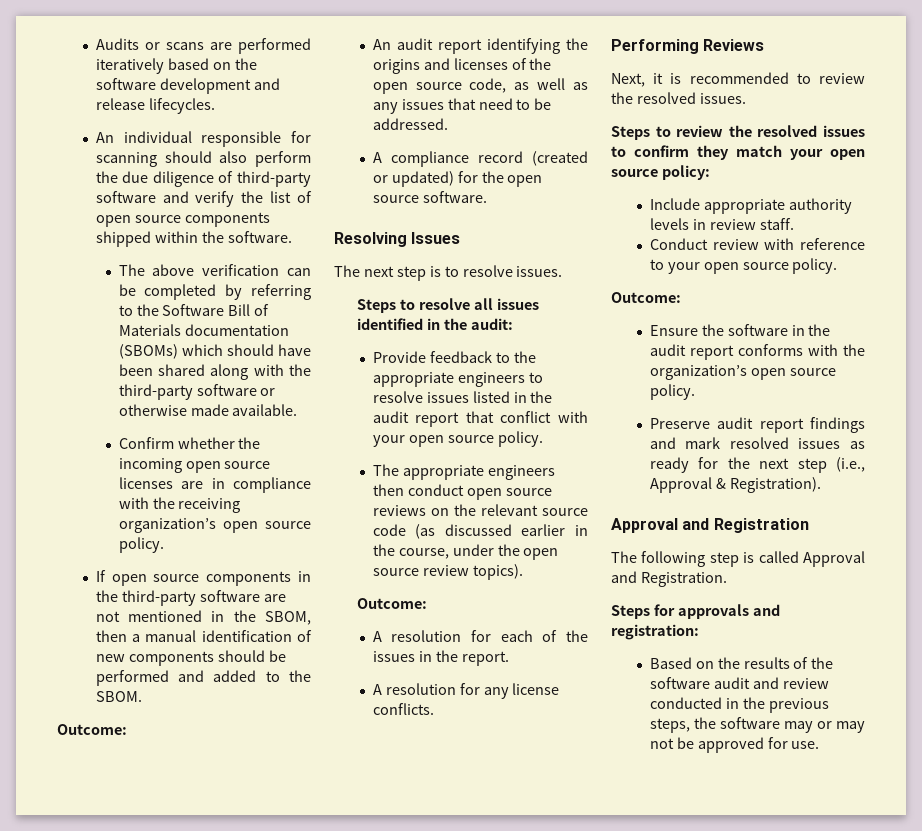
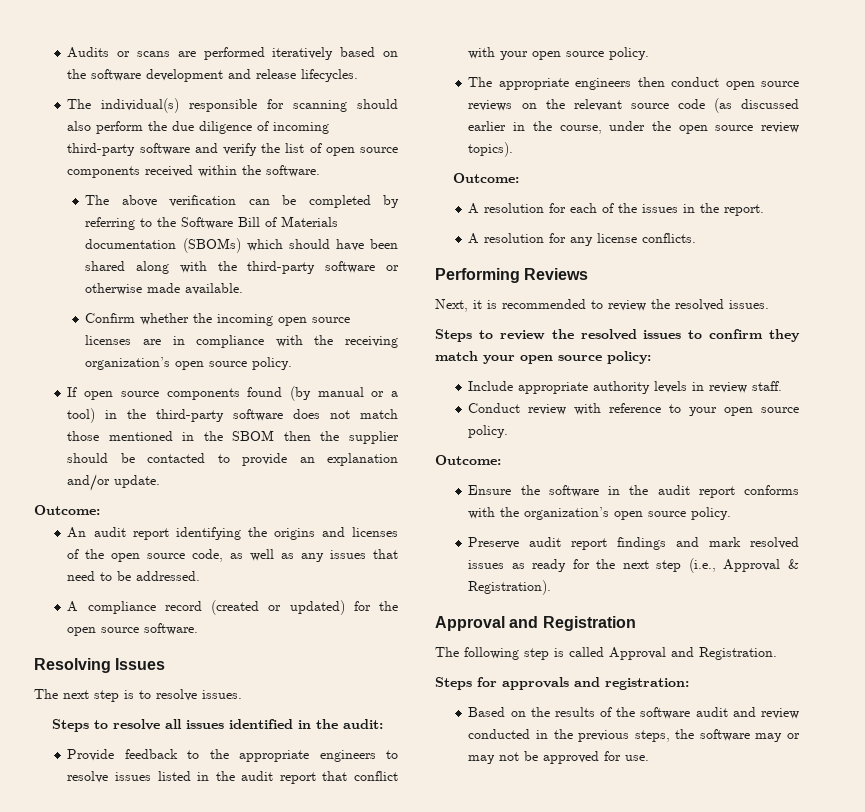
- An individual responsible for scanning should also perform the due diligence of third-party software and verify the list of open source components shipped within the software.
+ The individual(s) responsible for scanning should also perform the due diligence of incoming third-party software and verify the list of open source components received within the software.
- If open source components in the third-party software are not mentioned in the SBOM, then a manual identification of new components should be performed and added to the SBOM.
+ If open source components found (by manual or a tool) in the third-party software does not match those mentioned in the SBOM then the supplier should be contacted to provide an explanation and/or update.

